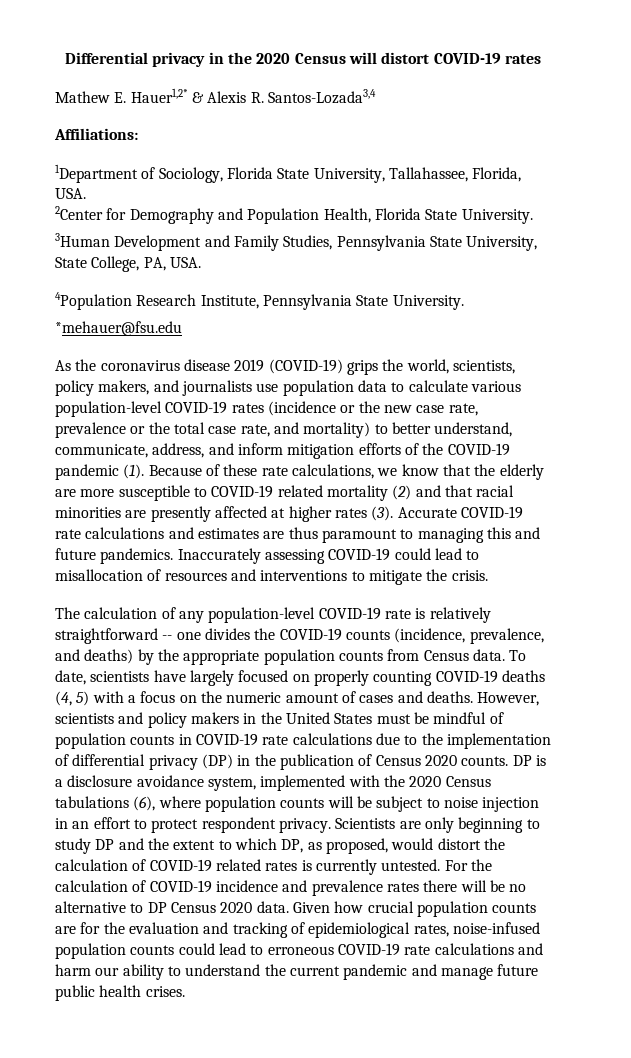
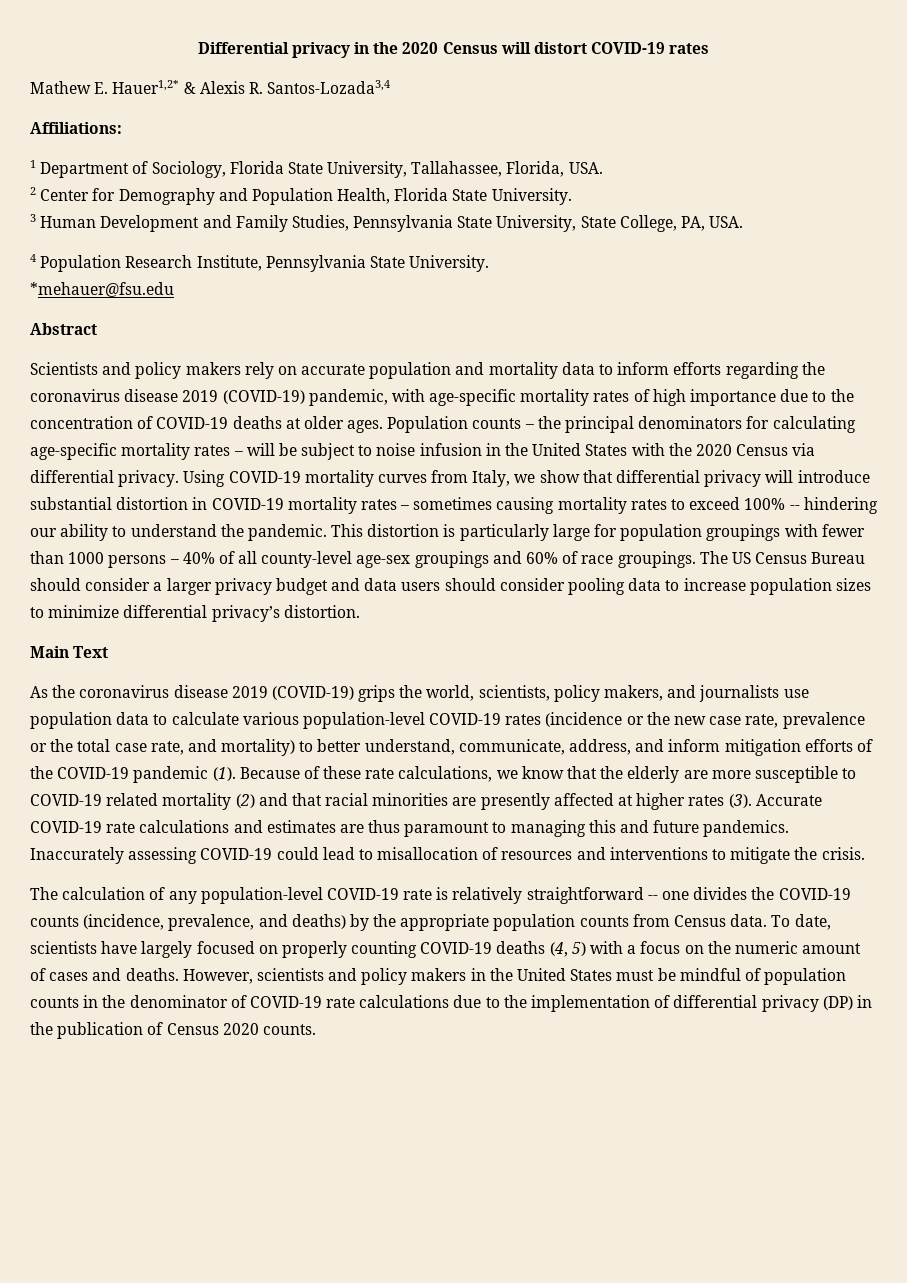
- 1Department of Sociology, Florida State University, Tallahassee, Florida, USA.
+ 1 Department of Sociology, Florida State University, Tallahassee, Florida, USA.
- 2Center for Demography and Population Health, Florida State University.
+ 2 Center for Demography and Population Health, Florida State University.
- 3Human Development and Family Studies, Pennsylvania State University, State College, PA, USA.
+ 3 Human Development and Family Studies, Pennsylvania State University, State College, PA, USA.
- 4Population Research Institute, Pennsylvania State University.
+ 4 Population Research Institute, Pennsylvania State University.
+ Abstract
+ Scientists and policy makers rely on accurate population and mortality data to inform efforts regarding the coronavirus disease 2019 (COVID-19) pandemic, with age-specific mortality rates of high importance due to the concentration of COVID-19 deaths at older ages. Population counts – the principal denominators for calculating age-specific mortality rates – will be subject to noise infusion in the United States with the 2020 Census via differential privacy. Using COVID-19 mortality curves from Italy, we show that differential privacy will introduce substantial distortion in COVID-19 mortality rates – sometimes causing mortality rates to exceed 100% -- hindering our ability to understand the pandemic. This distortion is particularly large for population groupings with fewer than 1000 persons – 40% of all county-level age-sex groupings and 60% of race groupings. The US Census Bureau should consider a larger privacy budget and data users should consider pooling data to increase population sizes to minimize differential privacy’s distortion.
+ Main Text
- However, scientists and policy makers in the United States must be mindful of population counts in COVID-19 rate calculations due to the implementation of differential privacy (DP) in the publication of Census 2020 counts. DP is a disclosure avoidance system, implemented with the 2020 Census tabulations (6), where population counts will be subject to noise injection in an effort to protect respondent privacy. Scientists are only beginning to study DP and the extent to which DP, as proposed, would distort the calculation of COVID-19 related rates is currently untested. For the calculation of COVID-19 incidence and prevalence rates there will be no alternative to DP Census 2020 data. Given how crucial population counts are for the evaluation and tracking of epidemiological rates, noise-infused population counts could lead to erroneous COVID-19 rate calculations and harm our ability to understand the current pandemic and manage future public health crises.
+ However, scientists and policy makers in the United States must be mindful of population counts in the denominator of COVID-19 rate calculations due to the implementation of differential privacy (DP) in the publication of Census 2020 counts.

